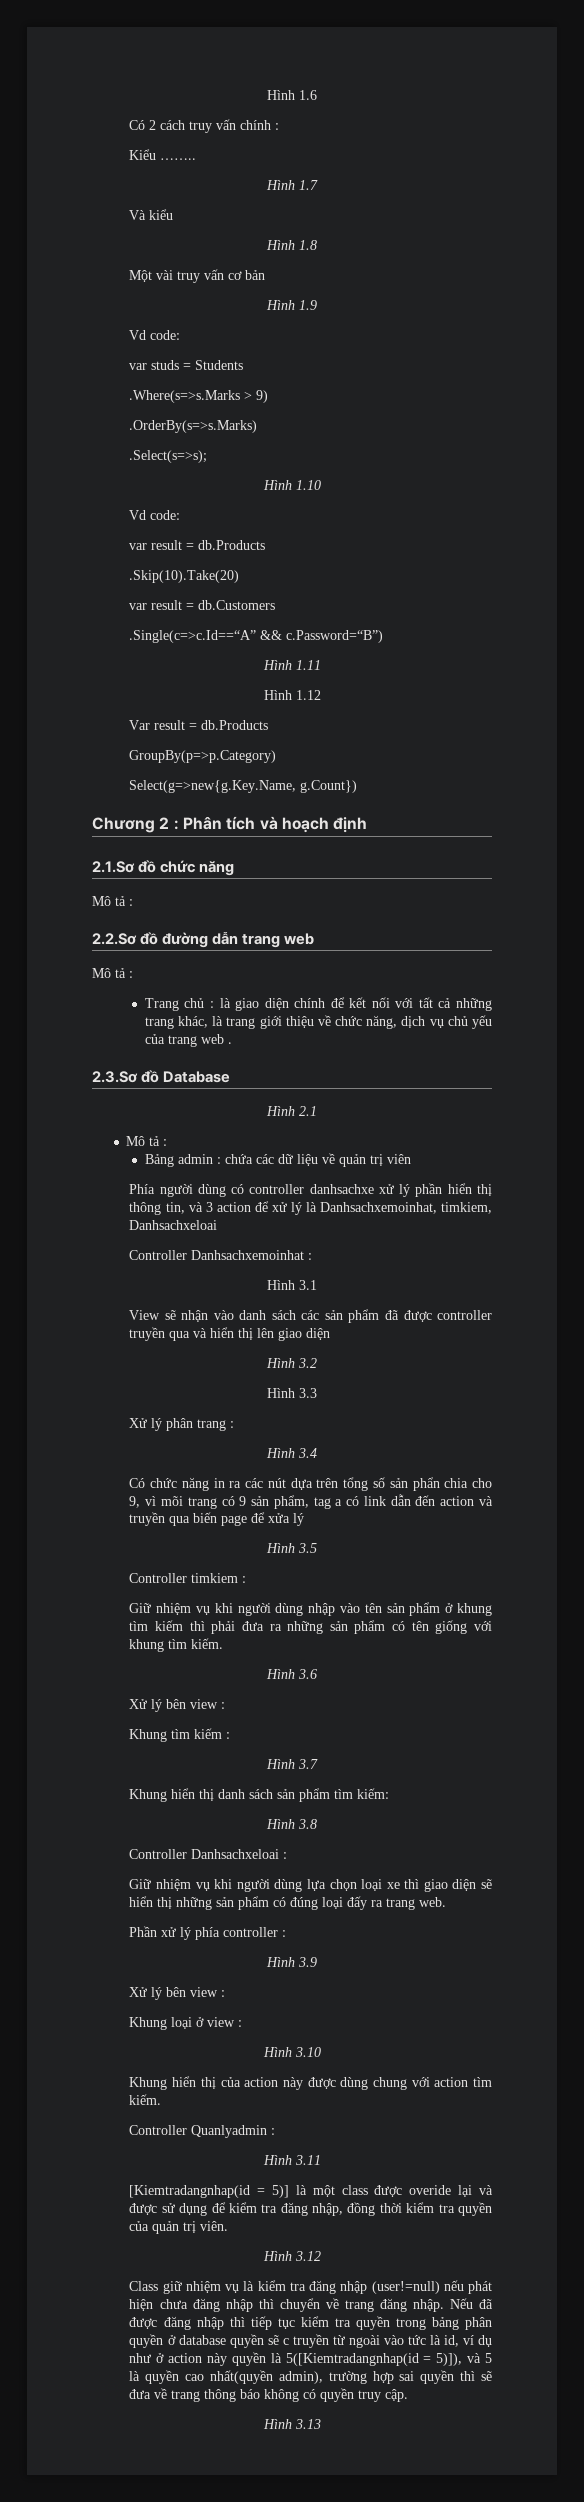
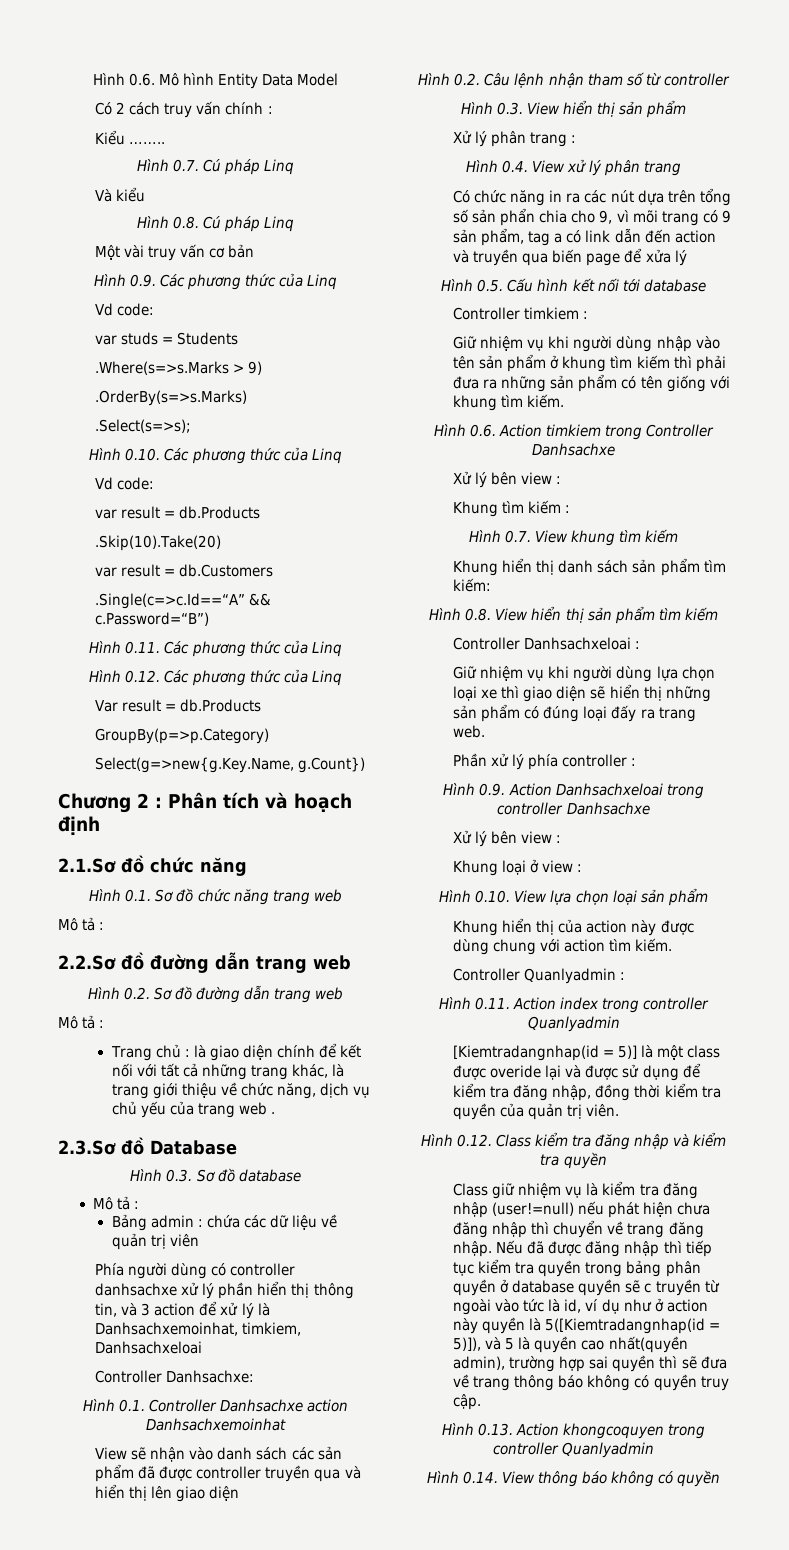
- Hình 1.6
+ Hình 0.6. Mô hình Entity Data Model
- Hình 1.7
+ Hình 0.7. Cú pháp Linq
- Hình 1.8
+ Hình 0.8. Cú pháp Linq
- Hình 1.9
+ Hình 0.9. Các phương thức của Linq
- Hình 1.10
+ Hình 0.10. Các phương thức của Linq
- Hình 1.11
- Hình 1.12
+ Hình 0.11. Các phương thức của Linq
+ Hình 0.12. Các phương thức của Linq
+ Hình 0.1. Sơ đồ chức năng trang web
+ Hình 0.2. Sơ đồ đường dẫn trang web
- Hình 2.1
+ Hình 0.3. Sơ đồ database
- Controller Danhsachxemoinhat :
- Hình 3.1
+ Controller Danhsachxe:
+ Hình 0.1. Controller Danhsachxe action Danhsachxemoinhat
- Hình 3.2
- Hình 3.3
+ Hình 0.2. Câu lệnh nhận tham số từ controller
+ Hình 0.3. View hiển thị sản phẩm
- Hình 3.4
+ Hình 0.4. View xử lý phân trang
- Hình 3.5
+ Hình 0.5. Cấu hình kết nối tới database
- Hình 3.6
+ Hình 0.6. Action timkiem trong Controller Danhsachxe
- Hình 3.7
+ Hình 0.7. View khung tìm kiếm
- Hình 3.8
+ Hình 0.8. View hiển thị sản phẩm tìm kiếm
- Hình 3.9
+ Hình 0.9. Action Danhsachxeloai trong controller Danhsachxe
- Hình 3.10
+ Hình 0.10. View lựa chọn loại sản phẩm
- Hình 3.11
+ Hình 0.11. Action index trong controller Quanlyadmin
- Hình 3.12
+ Hình 0.12. Class kiểm tra đăng nhập và kiểm tra quyền
- Hình 3.13
+ Hình 0.13. Action khongcoquyen trong controller Quanlyadmin
+ Hình 0.14. View thông báo không có quyền

